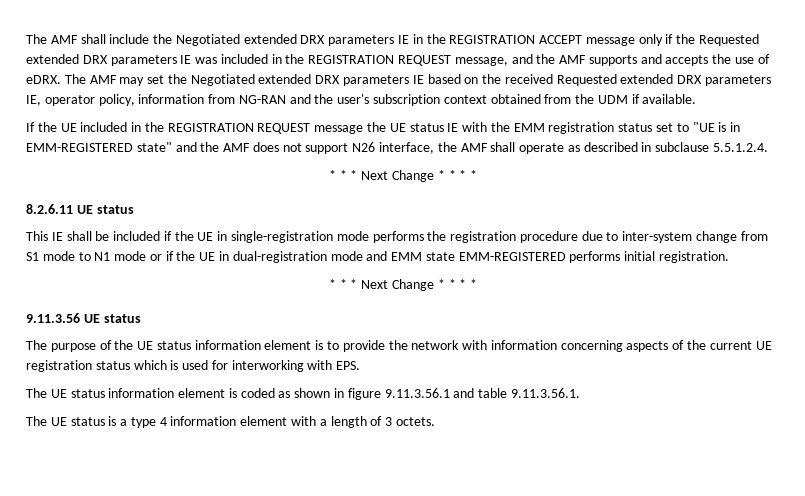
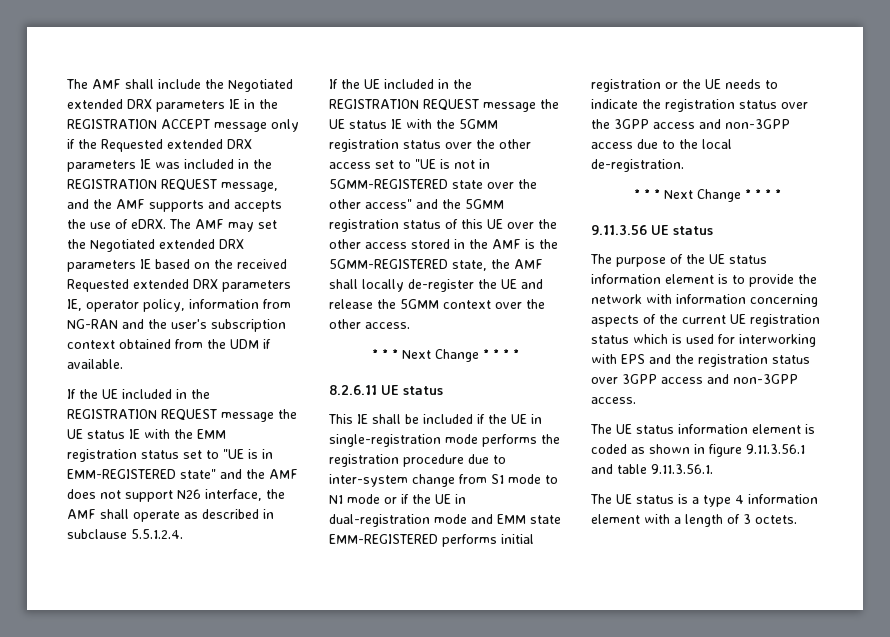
+ If the UE included in the REGISTRATION REQUEST message the UE status IE with the 5GMM registration status over the other access set to "UE is not in 5GMM-REGISTERED state over the other access" and the 5GMM registration status of this UE over the other access stored in the AMF is the 5GMM-REGISTERED state, the AMF shall locally de-register the UE and release the 5GMM context over the other access.
- This IE shall be included if the UE in single-registration mode performs the registration procedure due to inter-system change from S1 mode to N1 mode or if the UE in dual-registration mode and EMM state EMM-REGISTERED performs initial registration.
+ This IE shall be included if the UE in single-registration mode performs the registration procedure due to inter-system change from S1 mode to N1 mode or if the UE in dual-registration mode and EMM state EMM-REGISTERED performs initial registration or the UE needs to indicate the registration status over the 3GPP access and non-3GPP access due to the local de-registration.
- The purpose of the UE status information element is to provide the network with information concerning aspects of the current UE registration status which is used for interworking with EPS.
+ The purpose of the UE status information element is to provide the network with information concerning aspects of the current UE registration status which is used for interworking with EPS and the registration status over 3GPP access and non-3GPP access.

